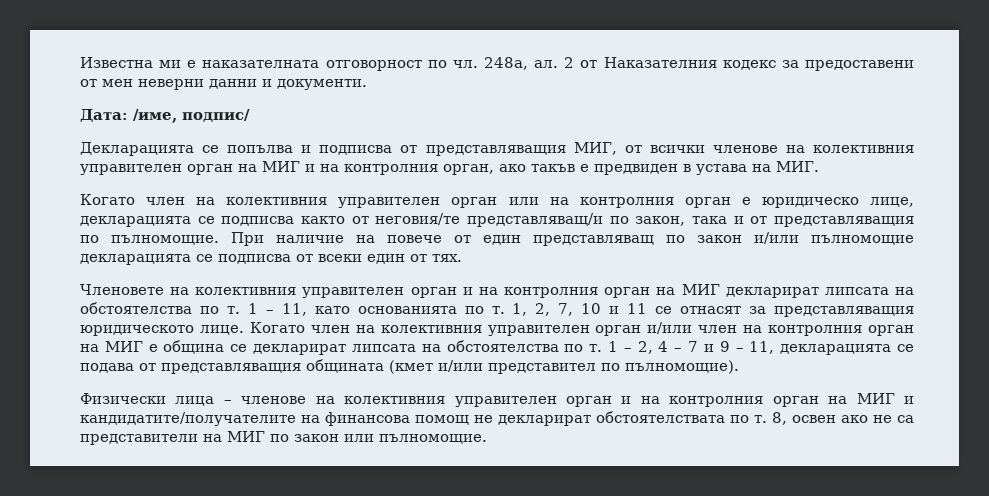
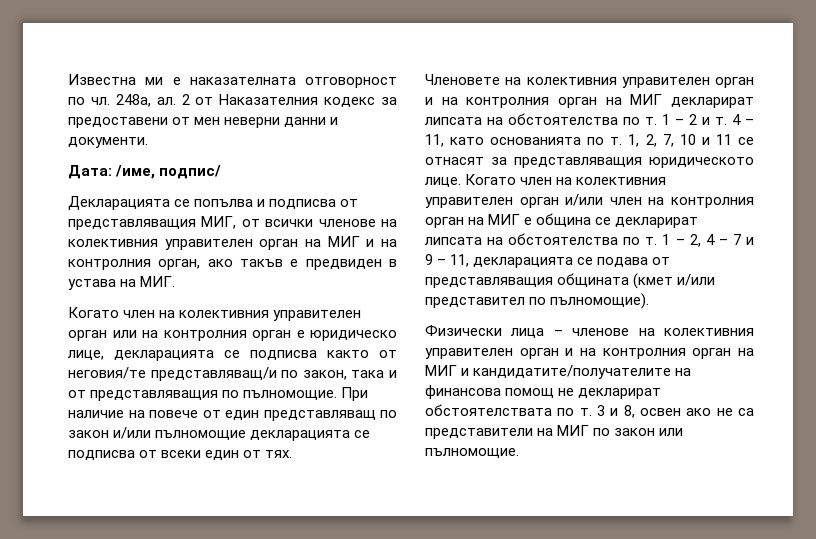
- Членовете на колективния управителен орган и на контролния орган на МИГ декларират липсата на обстоятелства по т. 1 – 11, като основанията по т. 1, 2, 7, 10 и 11 се отнасят за представляващия юридическото лице.
+ Членовете на колективния управителен орган и на контролния орган на МИГ декларират липсата на обстоятелства по т. 1 – 2 и т. 4 – 11, като основанията по т. 1, 2, 7, 10 и 11 се отнасят за представляващия юридическото лице.
- Физически лица – членове на колективния управителен орган и на контролния орган на МИГ и кандидатите/получателите на финансова помощ не декларират обстоятелствата по т. 8, освен ако не са представители на МИГ по закон или пълномощие.
+ Физически лица – членове на колективния управителен орган и на контролния орган на МИГ и кандидатите/получателите на финансова помощ не декларират обстоятелствата по т. 3 и 8, освен ако не са представители на МИГ по закон или пълномощие.

